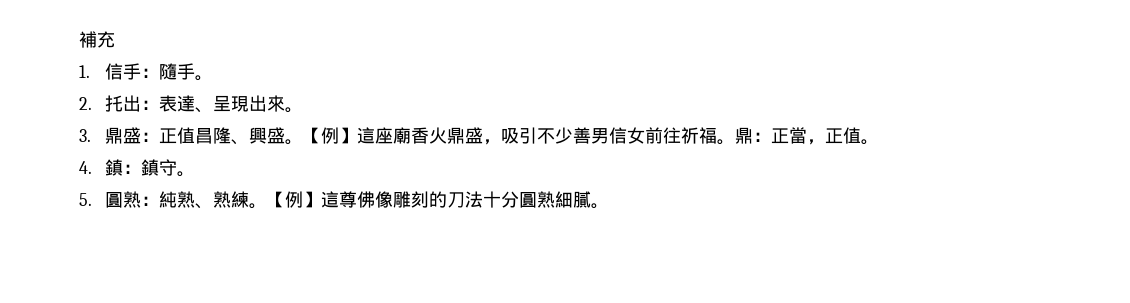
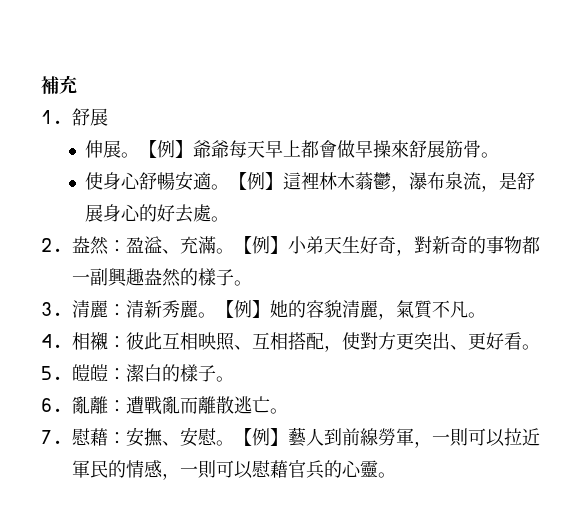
- 1.信手：隨手。
- 2.托出：表達、呈現出來。
- 3.鼎盛：正值昌隆、興盛。【例】這座廟香火鼎盛，吸引不少善男信女前往祈福。鼎：正當，正值。
- 4.鎮：鎮守。
- 5.圓熟：純熟、熟練。【例】這尊佛像雕刻的刀法十分圓熟細膩。
+ 1.舒展
+ 伸展。【例】爺爺每天早上都會做早操來舒展筋骨。
+ 使身心舒暢安適。【例】這裡林木蓊鬱，瀑布泉流，是舒展身心的好去處。
+ 2.盎然：盈溢、充滿。【例】小弟天生好奇，對新奇的事物都一副興趣盎然的樣子。
+ 3.清麗：清新秀麗。【例】她的容貌清麗，氣質不凡。
+ 4.相襯：彼此互相映照、互相搭配，使對方更突出、更好看。
+ 5.皚皚：潔白的樣子。
+ 6.亂離：遭戰亂而離散逃亡。
+ 7.慰藉：安撫、安慰。【例】藝人到前線勞軍，一則可以拉近軍民的情感，一則可以慰藉官兵的心靈。

